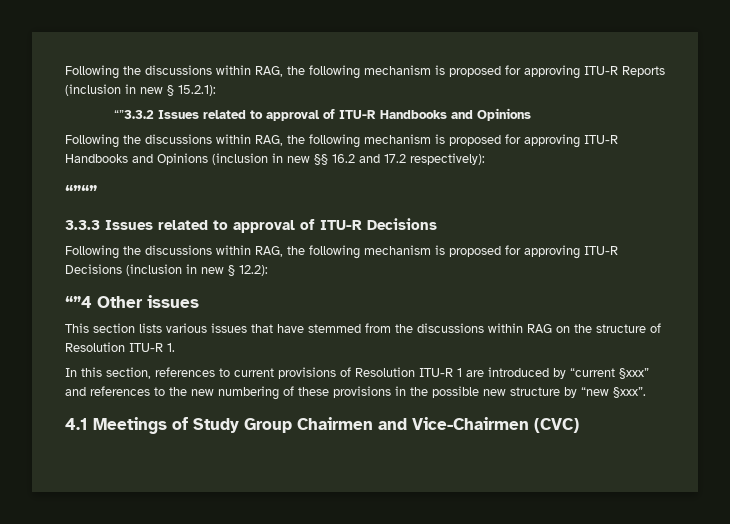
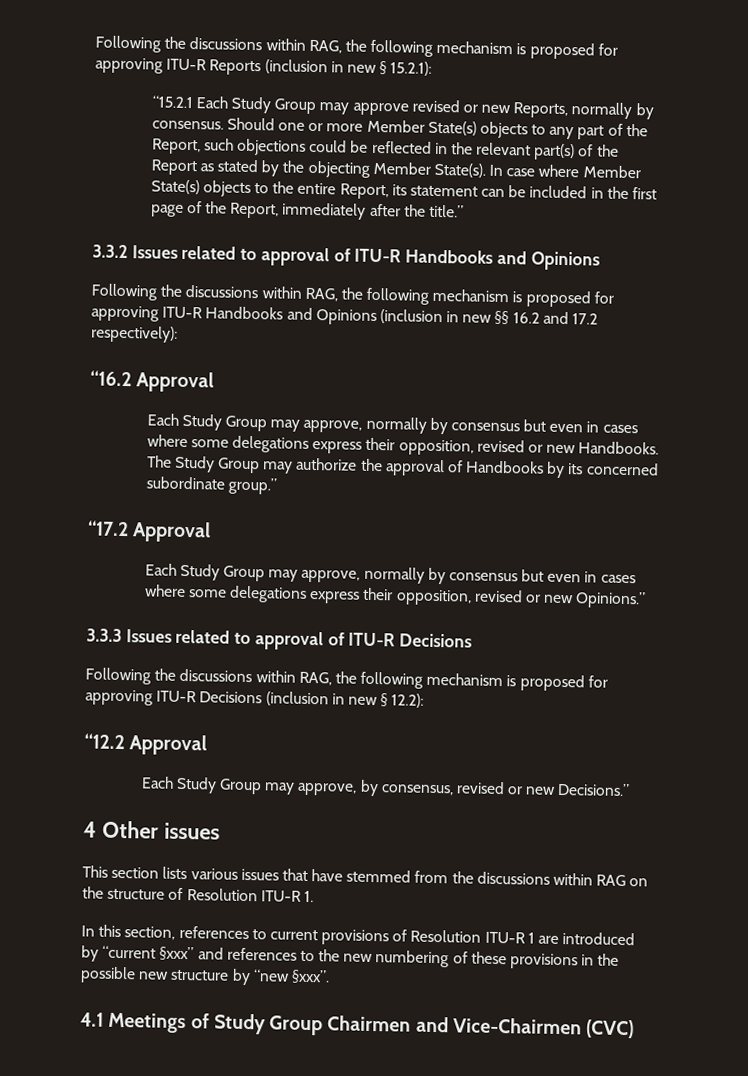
- “”3.3.2 Issues related to approval of ITU-R Handbooks and Opinions
+ “15.2.1 Each Study Group may approve revised or new Reports, normally by consensus. Should one or more Member State(s) objects to any part of the Report, such objections could be reflected in the relevant part(s) of the Report as stated by the objecting Member State(s). In case where Member State(s) objects to the entire Report, its statement can be included in the first page of the Report, immediately after the title.”
+ 3.3.2 Issues related to approval of ITU-R Handbooks and Opinions
- “”“”
+ “16.2 Approval
+ Each Study Group may approve, normally by consensus but even in cases where some delegations express their opposition, revised or new Handbooks. The Study Group may authorize the approval of Handbooks by its concerned subordinate group.”
+ “17.2 Approval
+ Each Study Group may approve, normally by consensus but even in cases where some delegations express their opposition, revised or new Opinions.”
- “”4 Other issues
+ “12.2 Approval
+ Each Study Group may approve, by consensus, revised or new Decisions.”
+ 4 Other issues

